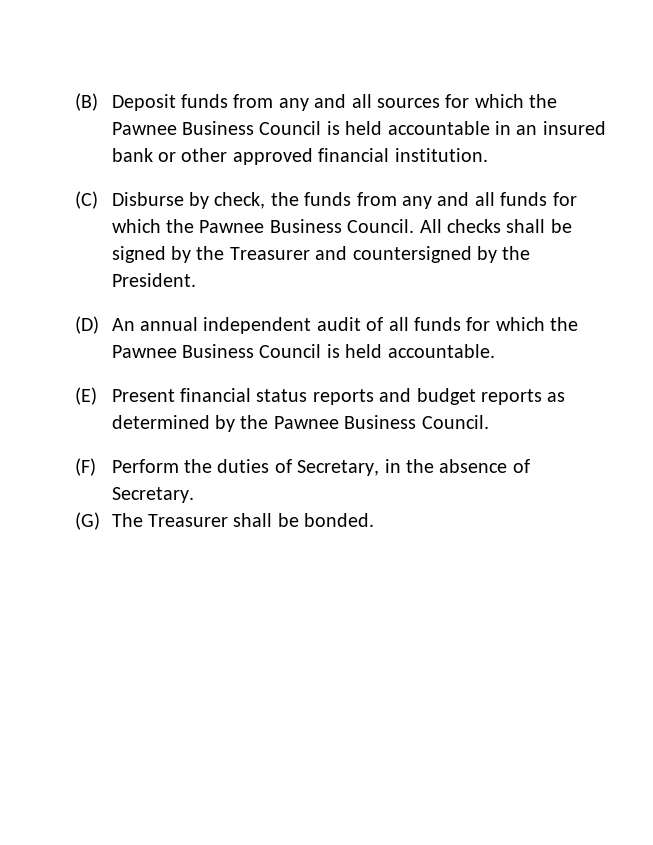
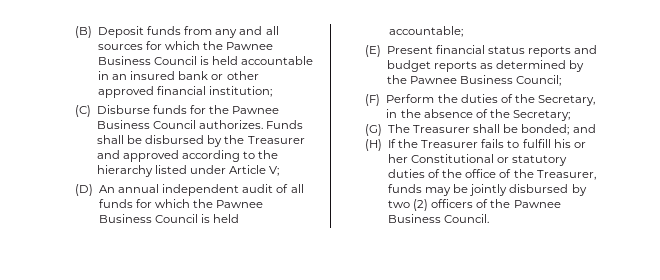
- (B) Deposit funds from any and all sources for which the Pawnee Business Council is held accountable in an insured bank or other approved financial institution.
+ (B) Deposit funds from any and all sources for which the Pawnee Business Council is held accountable in an insured bank or other approved financial institution;
- (C) Disburse by check, the funds from any and all funds for which the Pawnee Business Council. All checks shall be signed by the Treasurer and countersigned by the President.
+ (C) Disburse funds for the Pawnee Business Council authorizes. Funds shall be disbursed by the Treasurer and approved according to the hierarchy listed under Article V;
- (D) An annual independent audit of all funds for which the Pawnee Business Council is held accountable.
+ (D) An annual independent audit of all funds for which the Pawnee Business Council is held accountable;
- (E) Present financial status reports and budget reports as determined by the Pawnee Business Council.
+ (E) Present financial status reports and budget reports as determined by the Pawnee Business Council;
- (F) Perform the duties of Secretary, in the absence of Secretary.
+ (F) Perform the duties of the Secretary, in the absence of the Secretary;
- (G) The Treasurer shall be bonded.
+ (G) The Treasurer shall be bonded; and
+ (H) If the Treasurer fails to fulfill his or her Constitutional or statutory duties of the office of the Treasurer, funds may be jointly disbursed by two (2) officers of the Pawnee Business Council.

